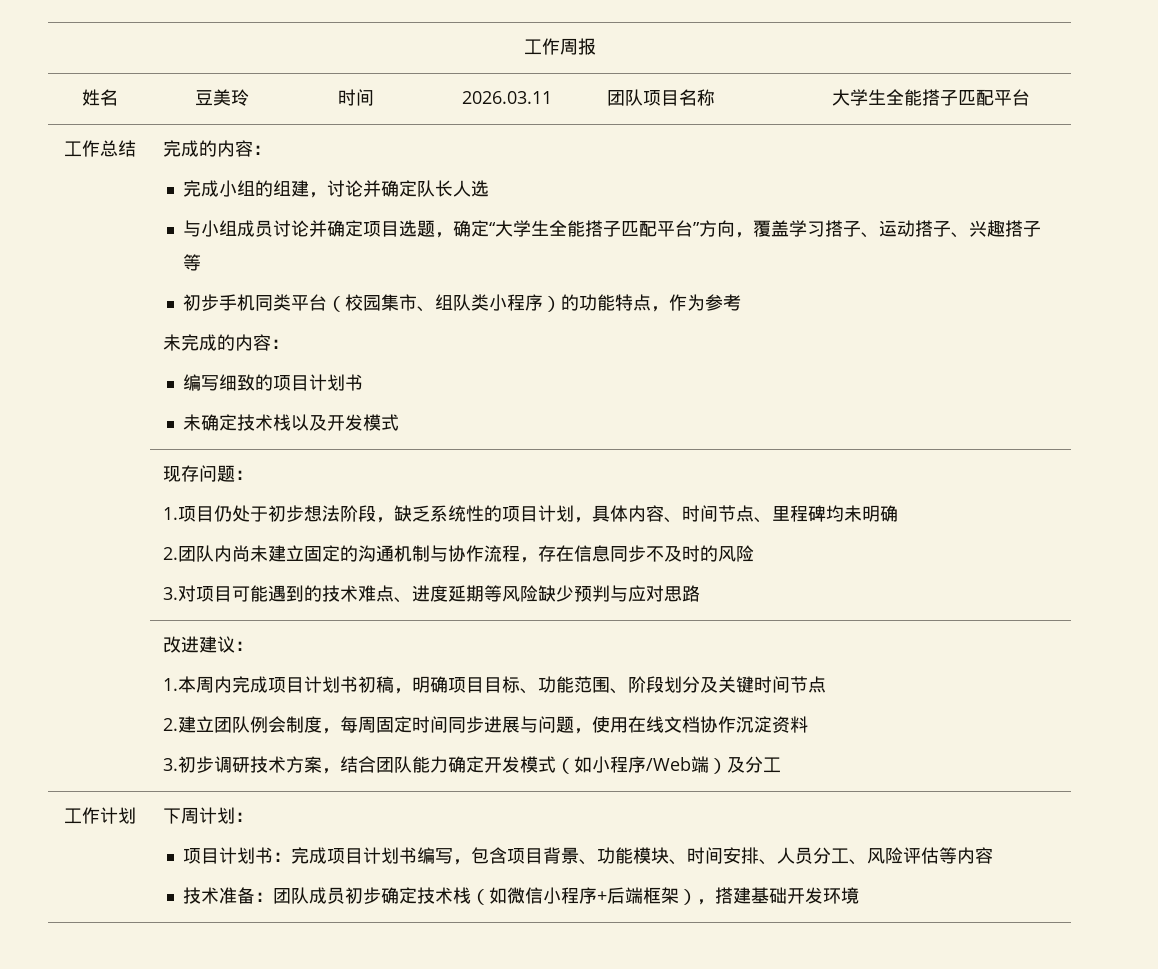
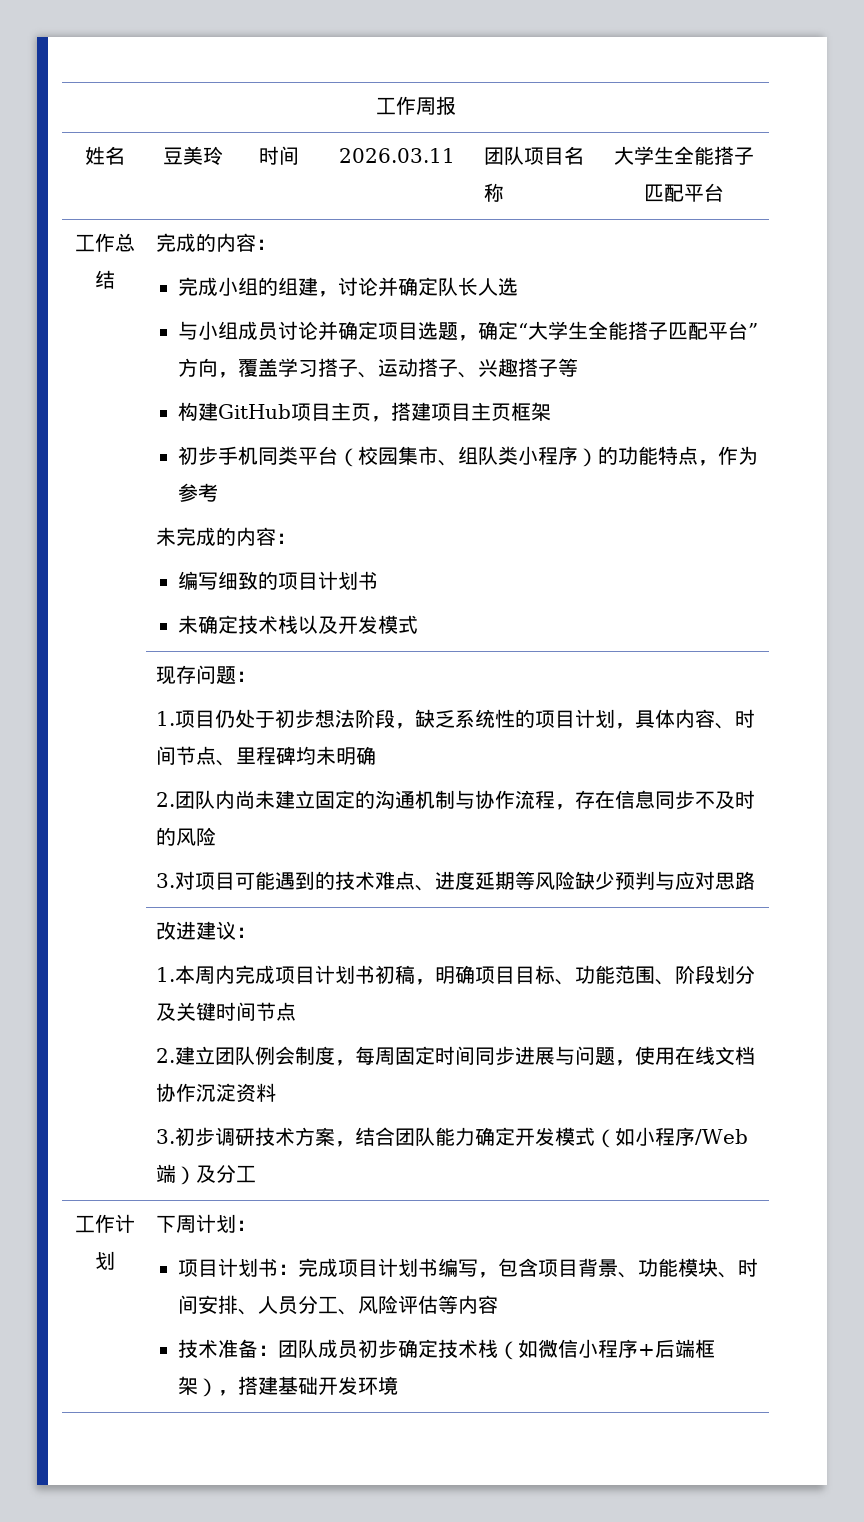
+ 构建GitHub项目主页，搭建项目主页框架

